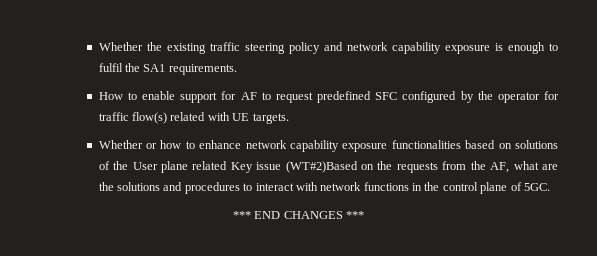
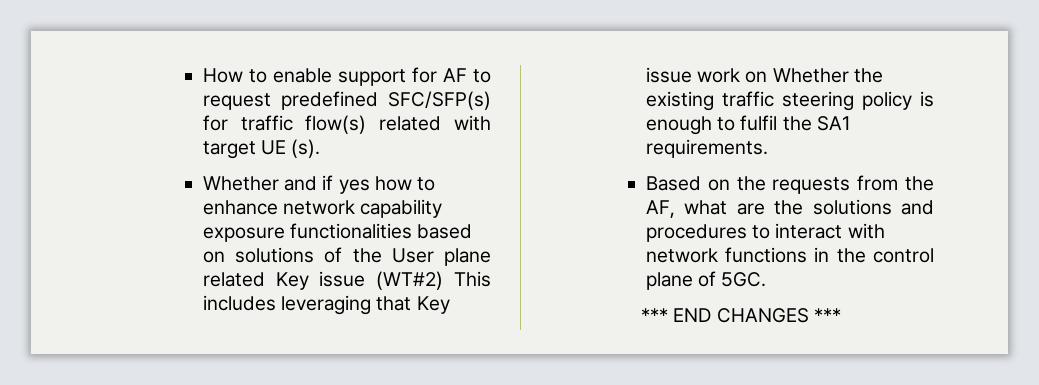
- Whether the existing traffic steering policy and network capability exposure is enough to fulfil the SA1 requirements.
- How to enable support for AF to request predefined SFC configured by the operator for traffic flow(s) related with UE targets.
- Whether or how to enhance network capability exposure functionalities based on solutions of the User plane related Key issue (WT#2)Based on the requests from the AF, what are the solutions and procedures to interact with network functions in the control plane of 5GC.
+ How to enable support for AF to request predefined SFC/SFP(s) for traffic flow(s) related with target UE (s).
+ Whether and if yes how to enhance network capability exposure functionalities based on solutions of the User plane related Key issue (WT#2) This includes leveraging that Key issue work on Whether the existing traffic steering policy is enough to fulfil the SA1 requirements.
+ Based on the requests from the AF, what are the solutions and procedures to interact with network functions in the control plane of 5GC.

